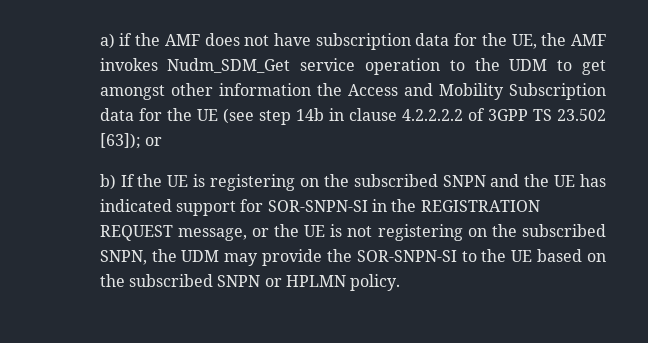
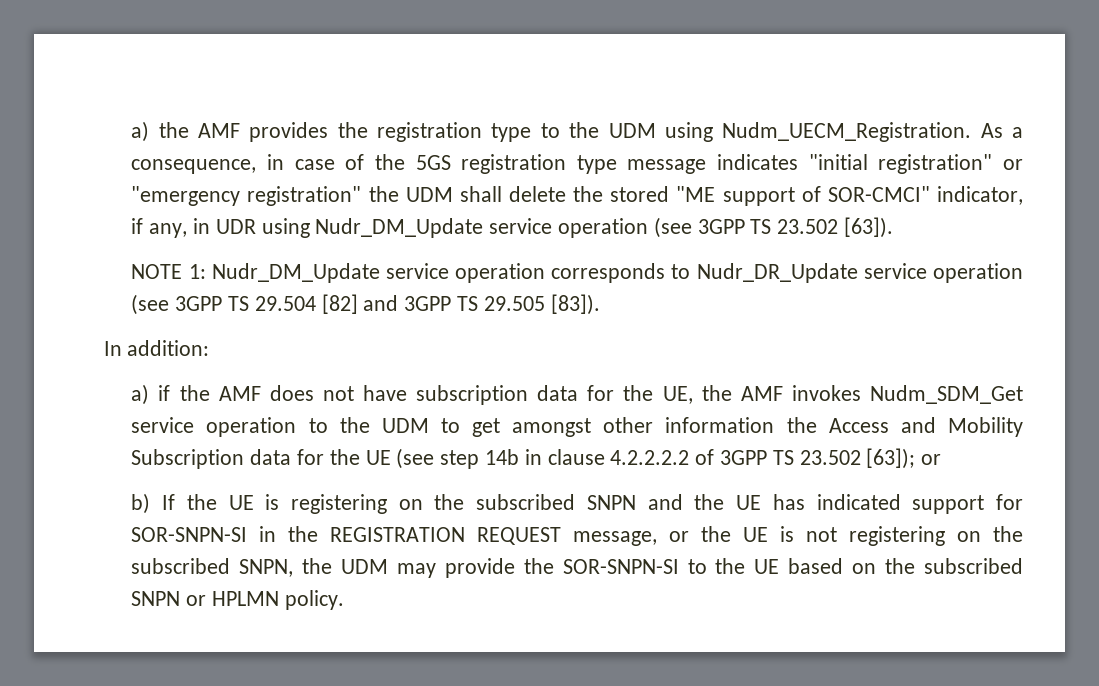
+ a) the AMF provides the registration type to the UDM using Nudm_UECM_Registration. As a consequence, in case of the 5GS registration type message indicates "initial registration" or "emergency registration" the UDM shall delete the stored "ME support of SOR-CMCI" indicator, if any, in UDR using Nudr_DM_Update service operation (see 3GPP TS 23.502 [63]).
+ NOTE 1: Nudr_DM_Update service operation corresponds to Nudr_DR_Update service operation (see 3GPP TS 29.504 [82] and 3GPP TS 29.505 [83]).
+ In addition:

